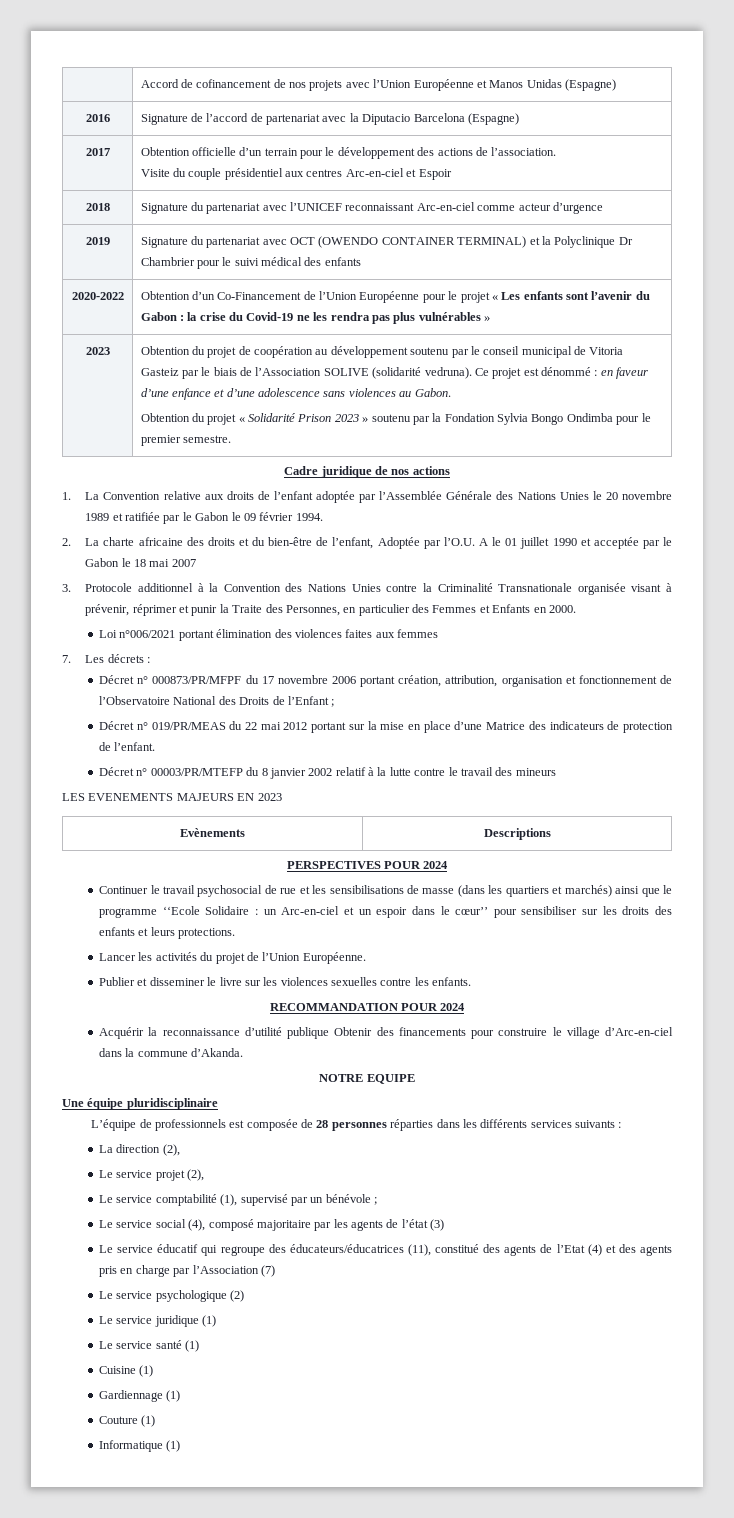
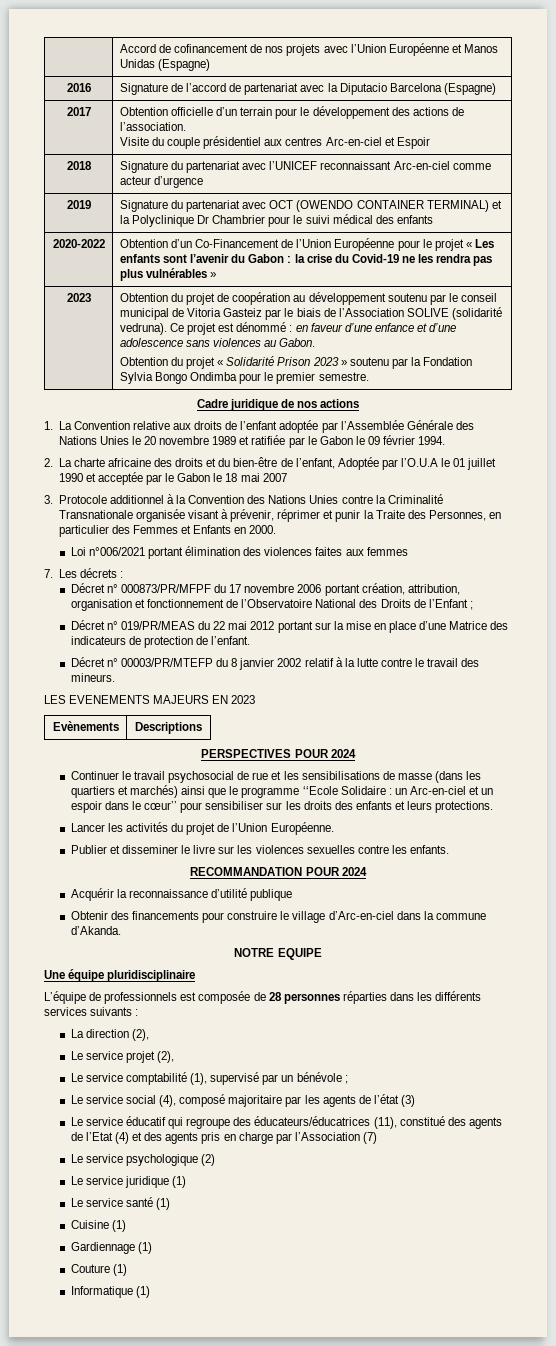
- 2. La charte africaine des droits et du bien-être de l’enfant, Adoptée par l’O.U. A le 01 juillet 1990 et acceptée par le Gabon le 18 mai 2007
+ 2. La charte africaine des droits et du bien-être de l’enfant, Adoptée par l’O.U.A le 01 juillet 1990 et acceptée par le Gabon le 18 mai 2007
- Décret n° 00003/PR/MTEFP du 8 janvier 2002 relatif à la lutte contre le travail des mineurs
+ Décret n° 00003/PR/MTEFP du 8 janvier 2002 relatif à la lutte contre le travail des mineurs.
- Acquérir la reconnaissance d’utilité publique Obtenir des financements pour construire le village d’Arc-en-ciel dans la commune d’Akanda.
+ Acquérir la reconnaissance d’utilité publique
+ Obtenir des financements pour construire le village d’Arc-en-ciel dans la commune d’Akanda.

